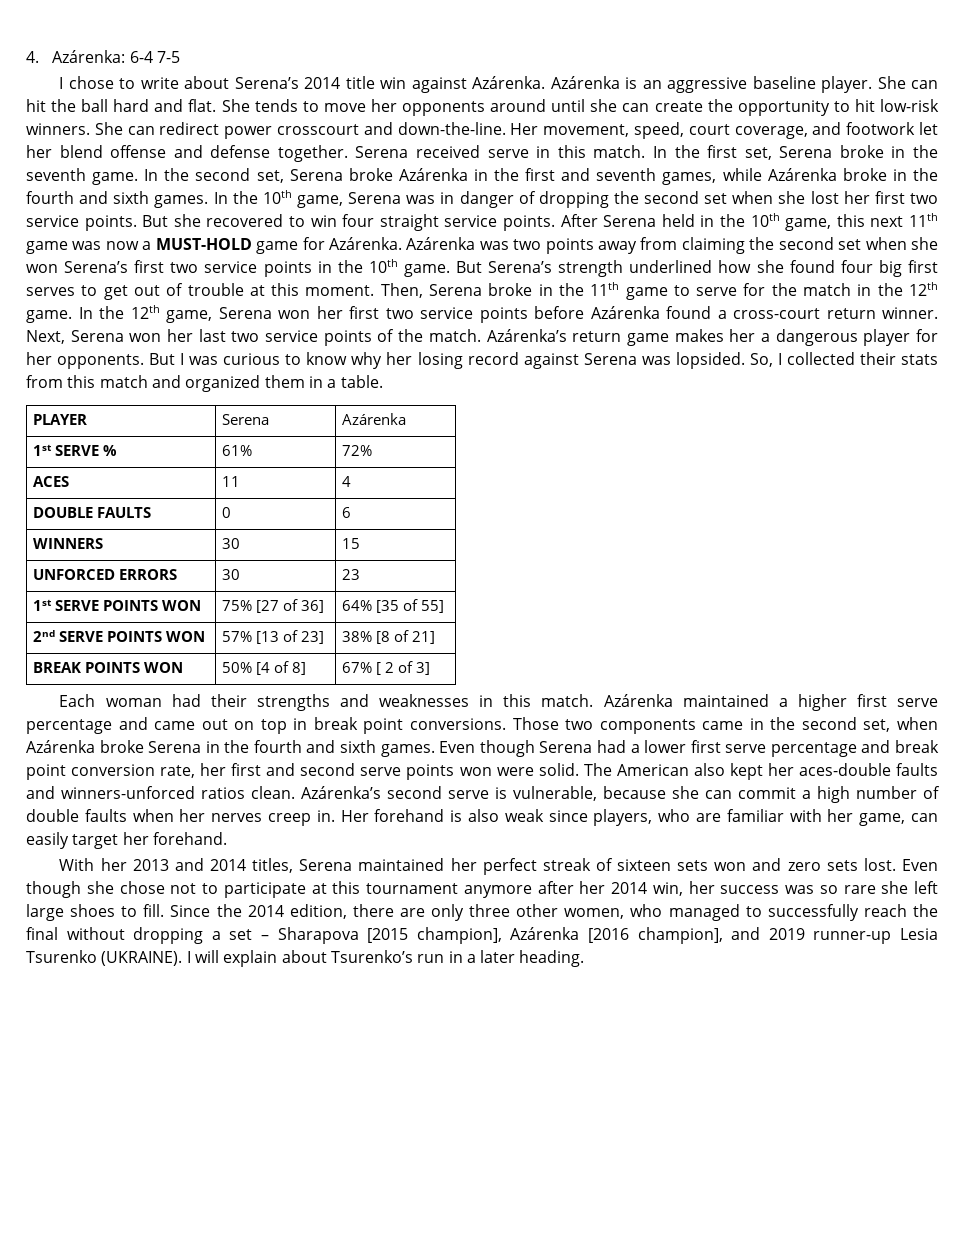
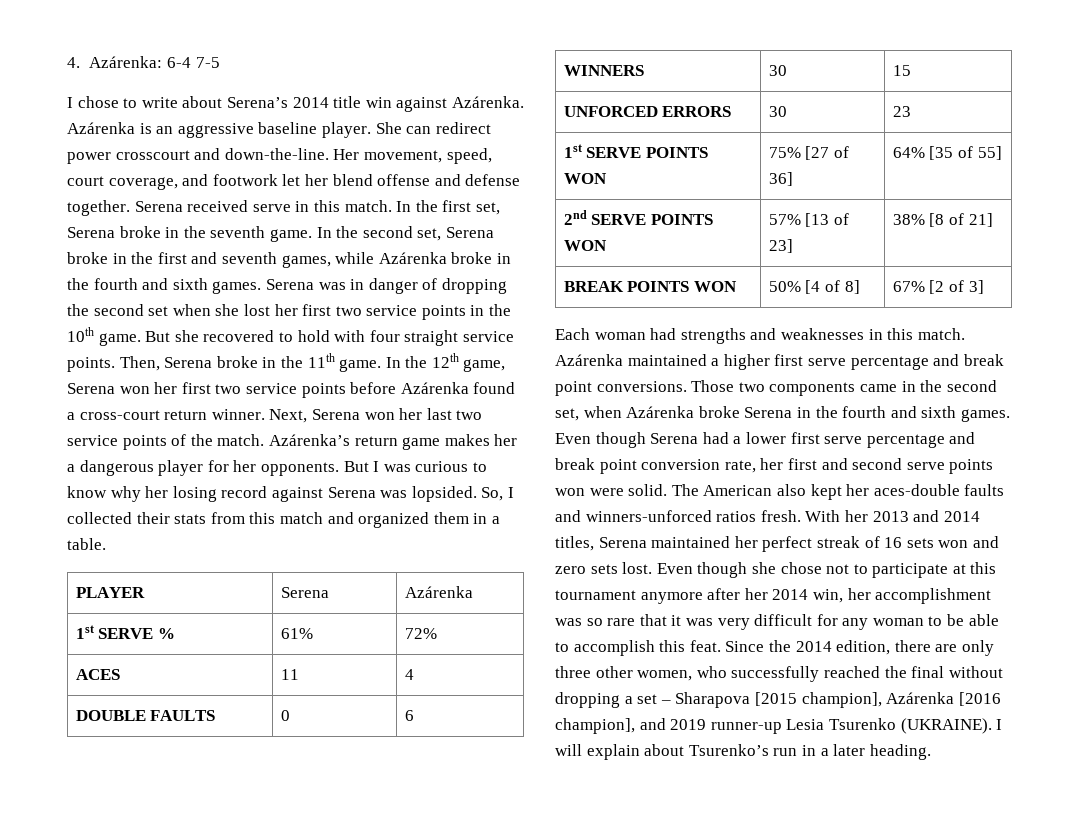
- She can hit the ball hard and flat. She tends to move her opponents around until she can create the opportunity to hit low-risk winners. She can redirect power crosscourt and down-the-line.
+ She can redirect power crosscourt and down-the-line.
- In the second set, Serena broke Azárenka in the first and seventh games, while Azárenka broke in the fourth and sixth games.
+ In the second set, Serena broke in the first and seventh games, while Azárenka broke in the fourth and sixth games.
- In the 10th game, Serena was in danger of dropping the second set when she lost her first two service points. But she recovered to win four straight service points. After Serena held in the 10th game, this next 11th game was now a MUST-HOLD game for Azárenka. Azárenka was two points away from claiming the second set when she won Serena’s first two service points in the 10th game.
+ Serena was in danger of dropping the second set when she lost her first two service points in the 10th game.
- But Serena’s strength underlined how she found four big first serves to get out of trouble at this moment.
+ But she recovered to hold with four straight service points.
- Then, Serena broke in the 11th game to serve for the match in the 12th game.
+ Then, Serena broke in the 11th game.
- BREAK POINTS WON | 50% [4 of 8] | 67% [ 2 of 3]
+ BREAK POINTS WON | 50% [4 of 8] | 67% [2 of 3]
- Each woman had their strengths and weaknesses in this match.
+ Each woman had strengths and weaknesses in this match.
- Azárenka maintained a higher first serve percentage and came out on top in break point conversions.
+ Azárenka maintained a higher first serve percentage and break point conversions.
- The American also kept her aces-double faults and winners-unforced ratios clean. Azárenka’s second serve is vulnerable, because she can commit a high number of double faults when her nerves creep in. Her forehand is also weak since players, who are familiar with her game, can easily target her forehand.
- With her 2013 and 2014 titles, Serena maintained her perfect streak of sixteen sets won and zero sets lost.
+ The American also kept her aces-double faults and winners-unforced ratios fresh. With her 2013 and 2014 titles, Serena maintained her perfect streak of 16 sets won and zero sets lost.
- Even though she chose not to participate at this tournament anymore after her 2014 win, her success was so rare she left large shoes to fill.
+ Even though she chose not to participate at this tournament anymore after her 2014 win, her accomplishment was so rare that it was very difficult for any woman to be able to accomplish this feat.
- Since the 2014 edition, there are only three other women, who managed to successfully reach the final without dropping a set – Sharapova [2015 champion], Azárenka [2016 champion], and 2019 runner-up Lesia Tsurenko (UKRAINE).
+ Since the 2014 edition, there are only three other women, who successfully reached the final without dropping a set – Sharapova [2015 champion], Azárenka [2016 champion], and 2019 runner-up Lesia Tsurenko (UKRAINE).

